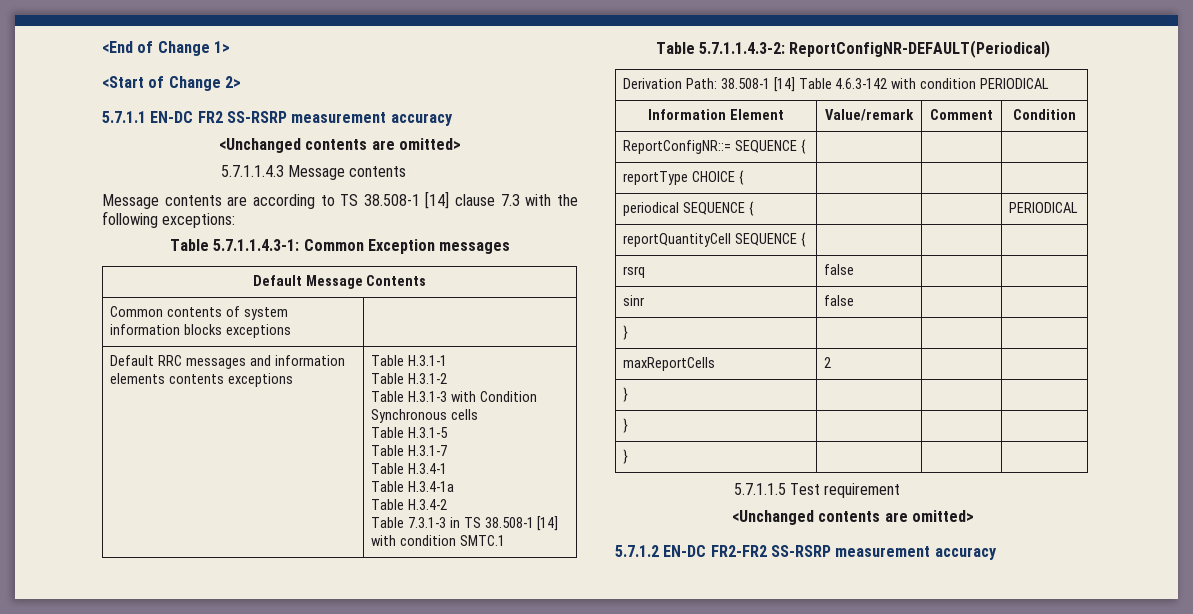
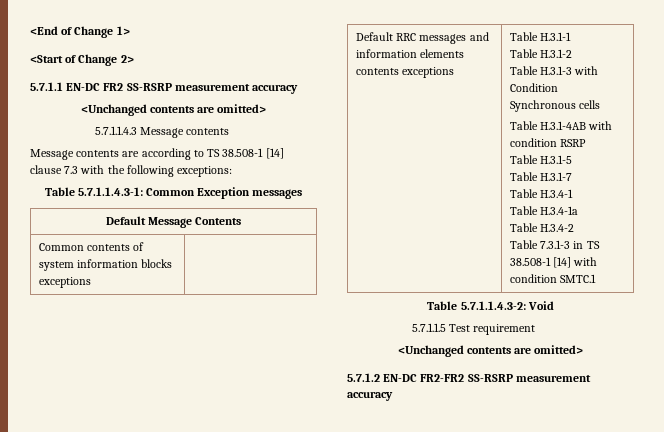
+ Table H.3.1-4AB with condition RSRP
- Table 5.7.1.1.4.3-2: ReportConfigNR-DEFAULT(Periodical)
- Derivation Path: 38.508-1 [14] Table 4.6.3-142 with condition PERIODICAL
- Information Element | Value/remark | Comment | Condition
- ReportConfigNR::= SEQUENCE { | | |
- reportType CHOICE { | | |
- periodical SEQUENCE { | | | PERIODICAL
- reportQuantityCell SEQUENCE { | | |
- rsrq | false | |
- sinr | false | |
- } | | |
- maxReportCells | 2 | |
- } | | |
- } | | |
- } | | |
+ Table 5.7.1.1.4.3-2: Void

